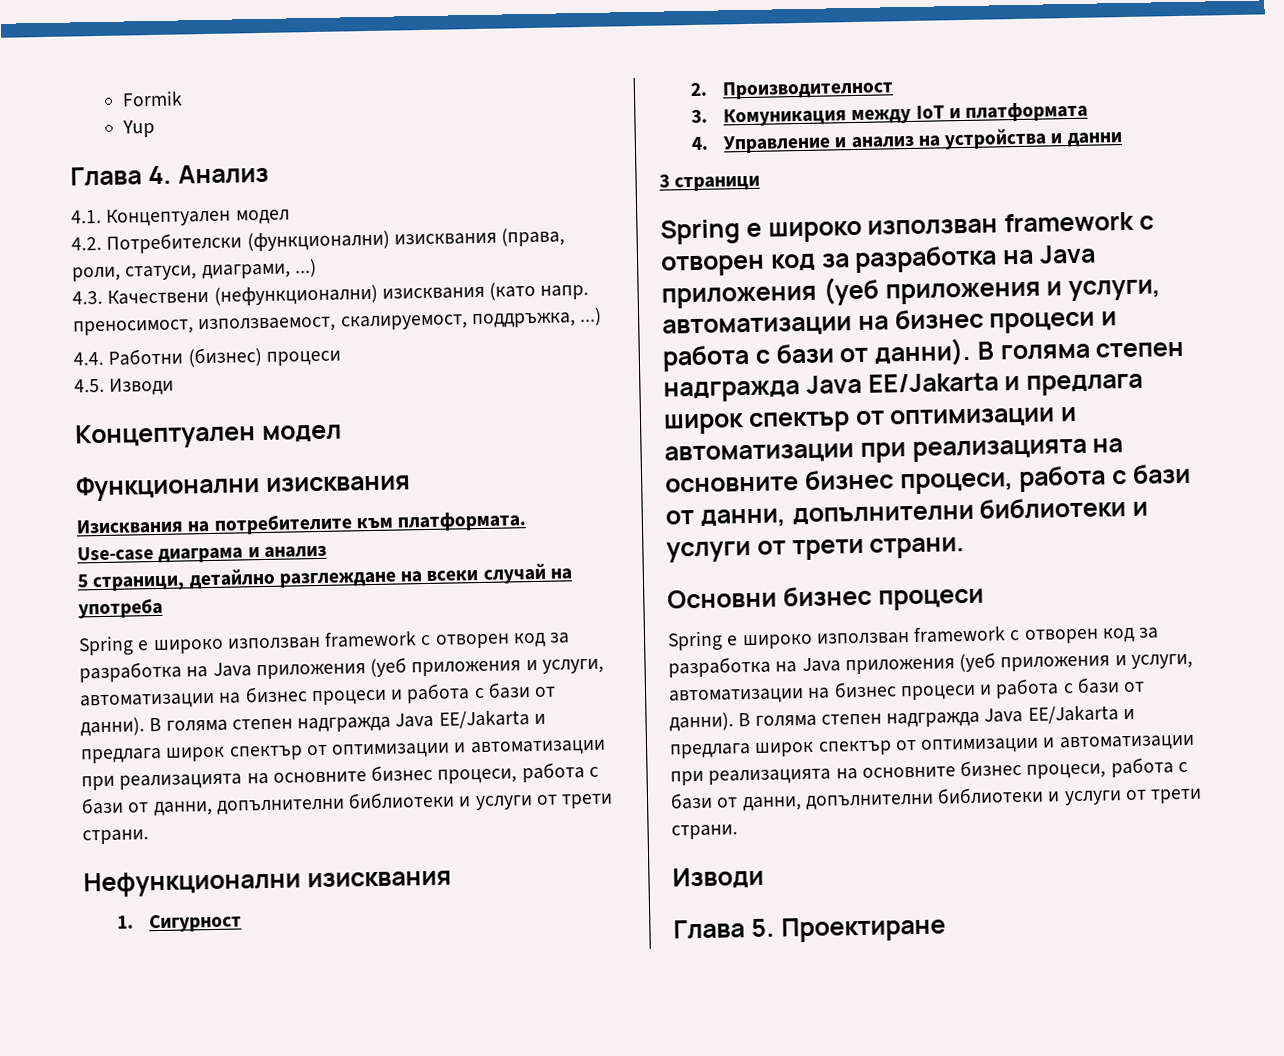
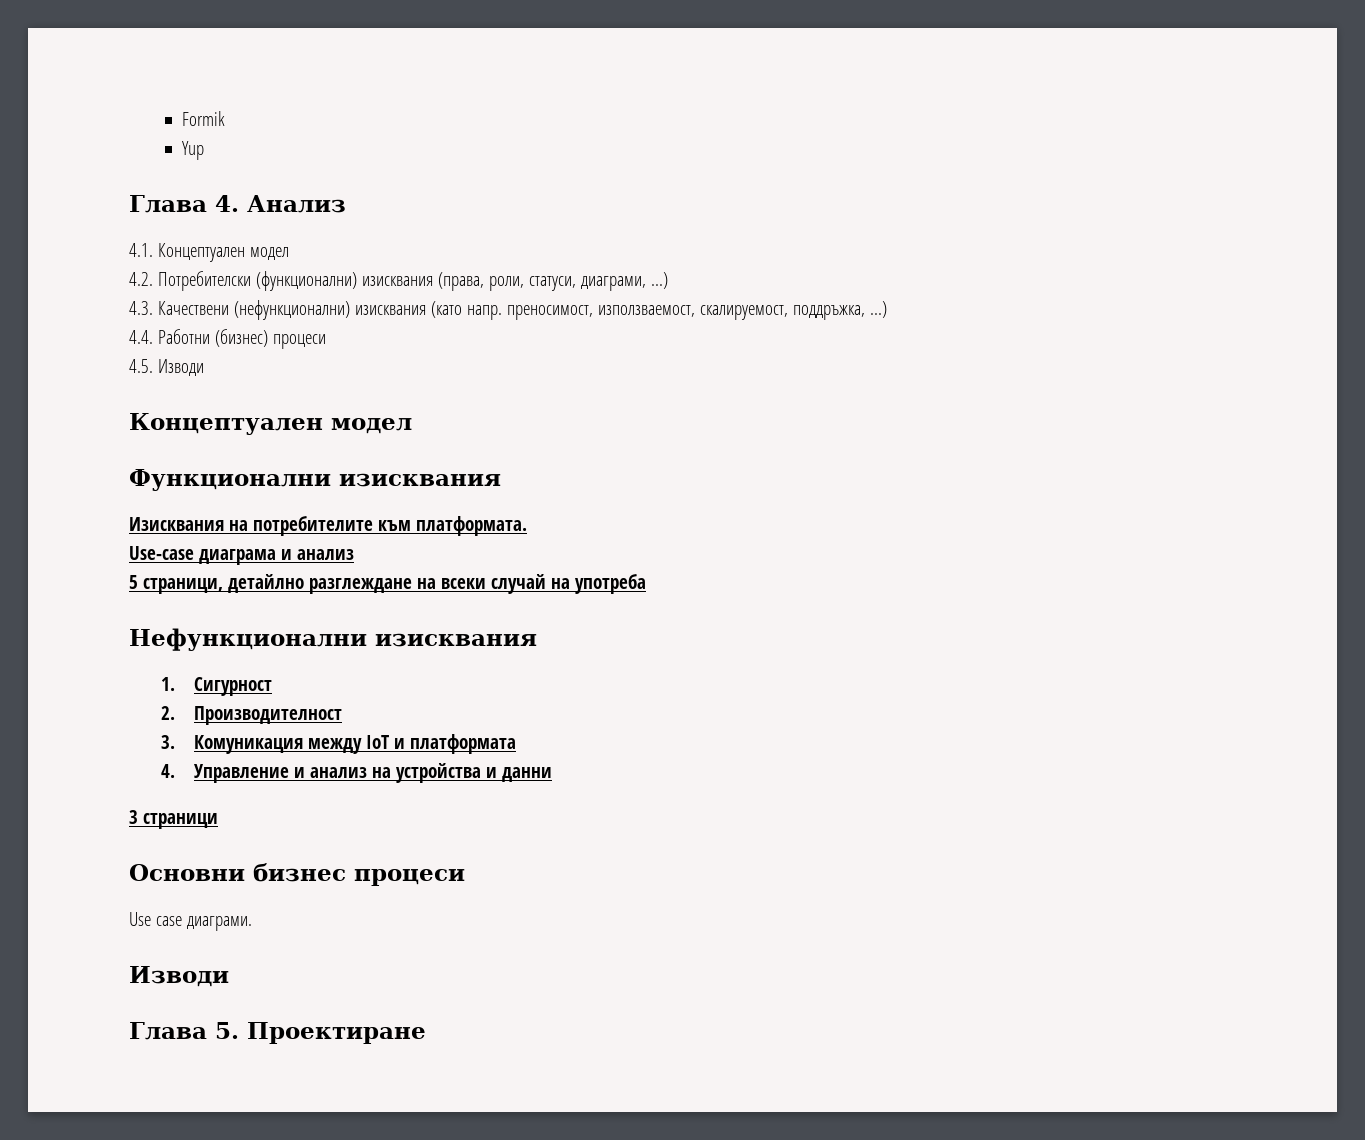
  5 страници, детайлно разглеждане на всеки случай на употреба
- Spring e широко използван framework с отворен код за разработка на Java приложения (уеб приложения и услуги, автоматизации на бизнес процеси и работа с бази от данни). В голяма степен надгражда Java EE/Jakarta и предлага широк спектър от оптимизации и автоматизации при реализацията на основните бизнес процеси, работа с бази от данни, допълнителни библиотеки и услуги от трети страни.
  3 страници
- Spring e широко използван framework с отворен код за разработка на Java приложения (уеб приложения и услуги, автоматизации на бизнес процеси и работа с бази от данни). В голяма степен надгражда Java EE/Jakarta и предлага широк спектър от оптимизации и автоматизации при реализацията на основните бизнес процеси, работа с бази от данни, допълнителни библиотеки и услуги от трети страни.
  Основни бизнес процеси
- Spring e широко използван framework с отворен код за разработка на Java приложения (уеб приложения и услуги, автоматизации на бизнес процеси и работа с бази от данни). В голяма степен надгражда Java EE/Jakarta и предлага широк спектър от оптимизации и автоматизации при реализацията на основните бизнес процеси, работа с бази от данни, допълнителни библиотеки и услуги от трети страни.
+ Use case диаграми.

